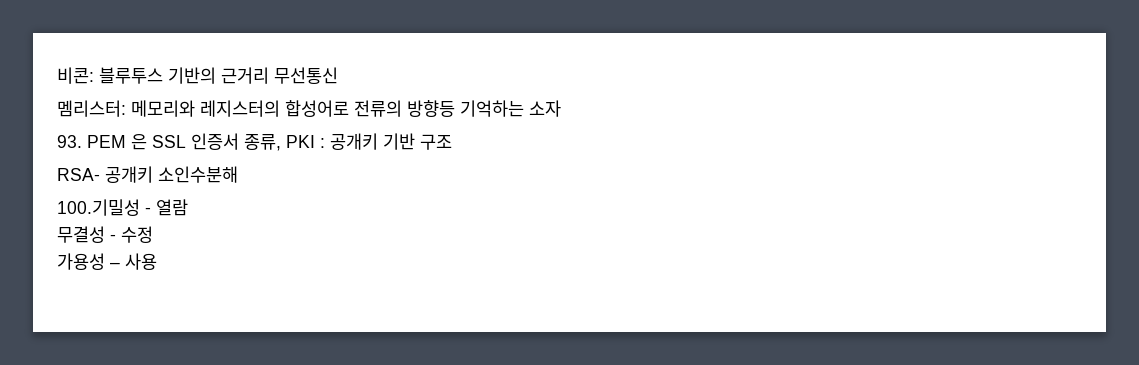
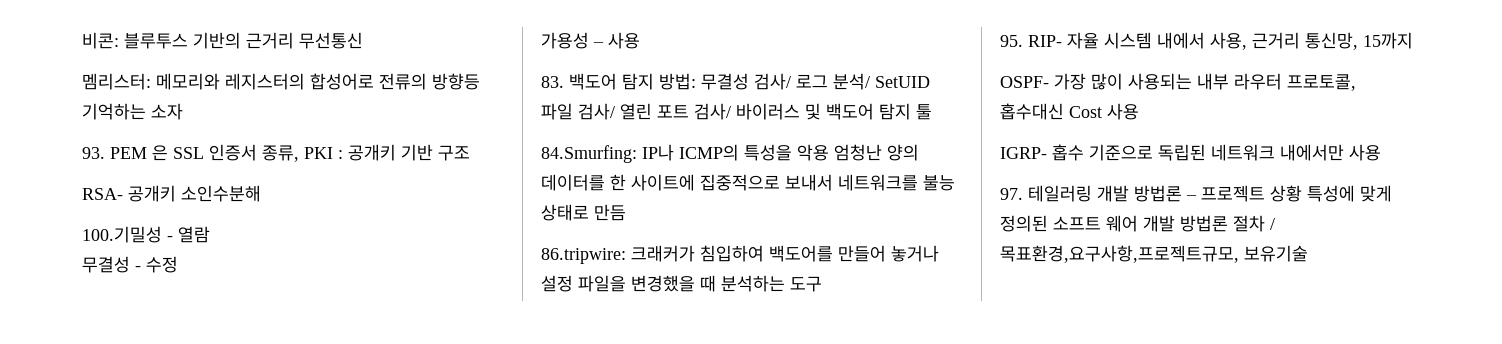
+ 83. 백도어 탐지 방법: 무결성 검사/ 로그 분석/ SetUID 파일 검사/ 열린 포트 검사/ 바이러스 및 백도어 탐지 툴
+ 84.Smurfing: IP나 ICMP의 특성을 악용 엄청난 양의 데이터를 한 사이트에 집중적으로 보내서 네트워크를 불능 상태로 만듬
+ 86.tripwire: 크래커가 침입하여 백도어를 만들어 놓거나 설정 파일을 변경했을 때 분석하는 도구
+ 95. RIP- 자율 시스템 내에서 사용, 근거리 통신망, 15까지
+ OSPF- 가장 많이 사용되는 내부 라우터 프로토콜, 홉수대신 Cost 사용
+ IGRP- 홉수 기준으로 독립된 네트워크 내에서만 사용
+ 97. 테일러링 개발 방법론 – 프로젝트 상황 특성에 맞게 정의된 소프트 웨어 개발 방법론 절차 / 목표환경,요구사항,프로젝트규모, 보유기술

